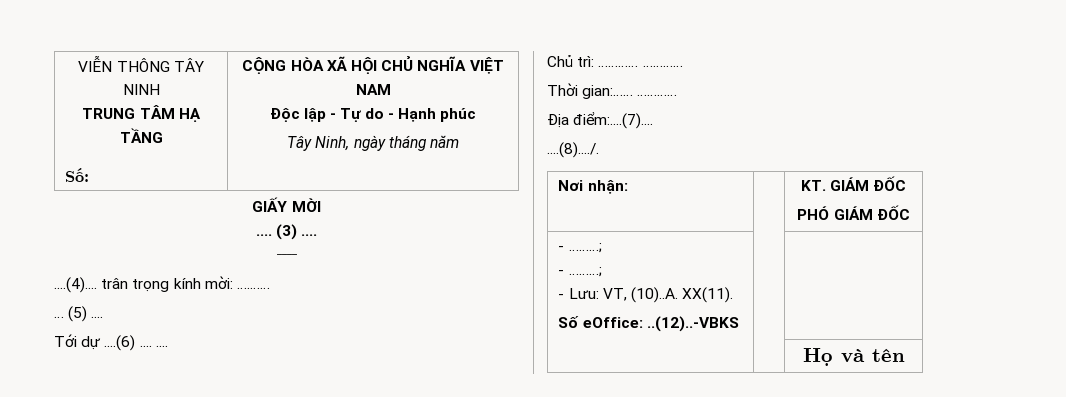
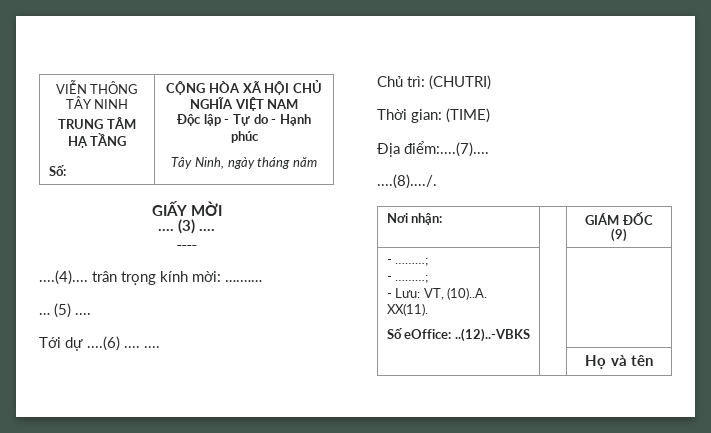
- Chủ trì: ………… …………
+ Chủ trì: (CHUTRI)
- Thời gian:…… …………
+ Thời gian: (TIME)
- Nơi nhận: | | KT. GIÁM ĐỐC
- PHÓ GIÁM ĐỐC
+ Nơi nhận: | | GIÁM ĐỐC (9)

